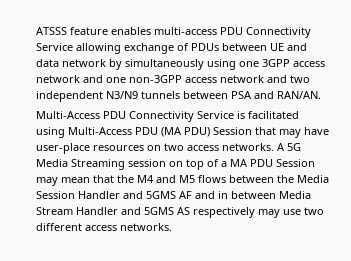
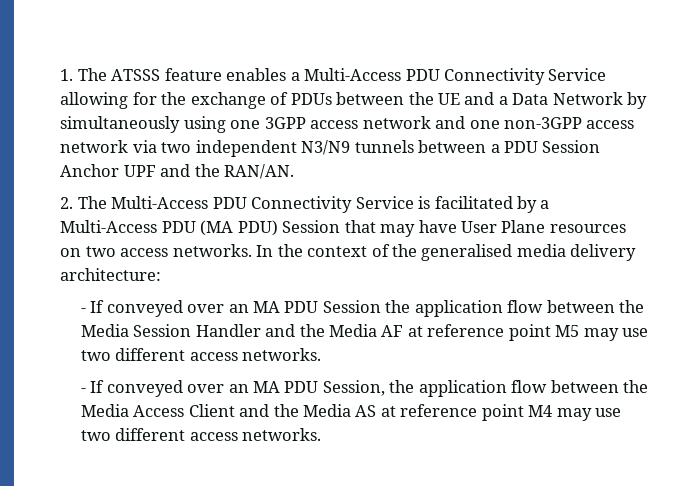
- ATSSS feature enables multi-access PDU Connectivity Service allowing exchange of PDUs between UE and data network by simultaneously using one 3GPP access network and one non-3GPP access network and two independent N3/N9 tunnels between PSA and RAN/AN.
+ 1. The ATSSS feature enables a Multi-Access PDU Connectivity Service allowing for the exchange of PDUs between the UE and a Data Network by simultaneously using one 3GPP access network and one non-3GPP access network via two independent N3/N9 tunnels between a PDU Session Anchor UPF and the RAN/AN.
- Multi-Access PDU Connectivity Service is facilitated using Multi-Access PDU (MA PDU) Session that may have user-place resources on two access networks.
+ 2. The Multi-Access PDU Connectivity Service is facilitated by a Multi-Access PDU (MA PDU) Session that may have User Plane resources on two access networks.
- A 5G Media Streaming session on top of a MA PDU Session may mean that the M4 and M5 flows between the Media Session Handler and 5GMS AF and in between Media Stream Handler and 5GMS AS respectively may use two different access networks.
+ In the context of the generalised media delivery architecture:
+ - If conveyed over an MA PDU Session the application flow between the Media Session Handler and the Media AF at reference point M5 may use two different access networks.
+ - If conveyed over an MA PDU Session, the application flow between the Media Access Client and the Media AS at reference point M4 may use two different access networks.

